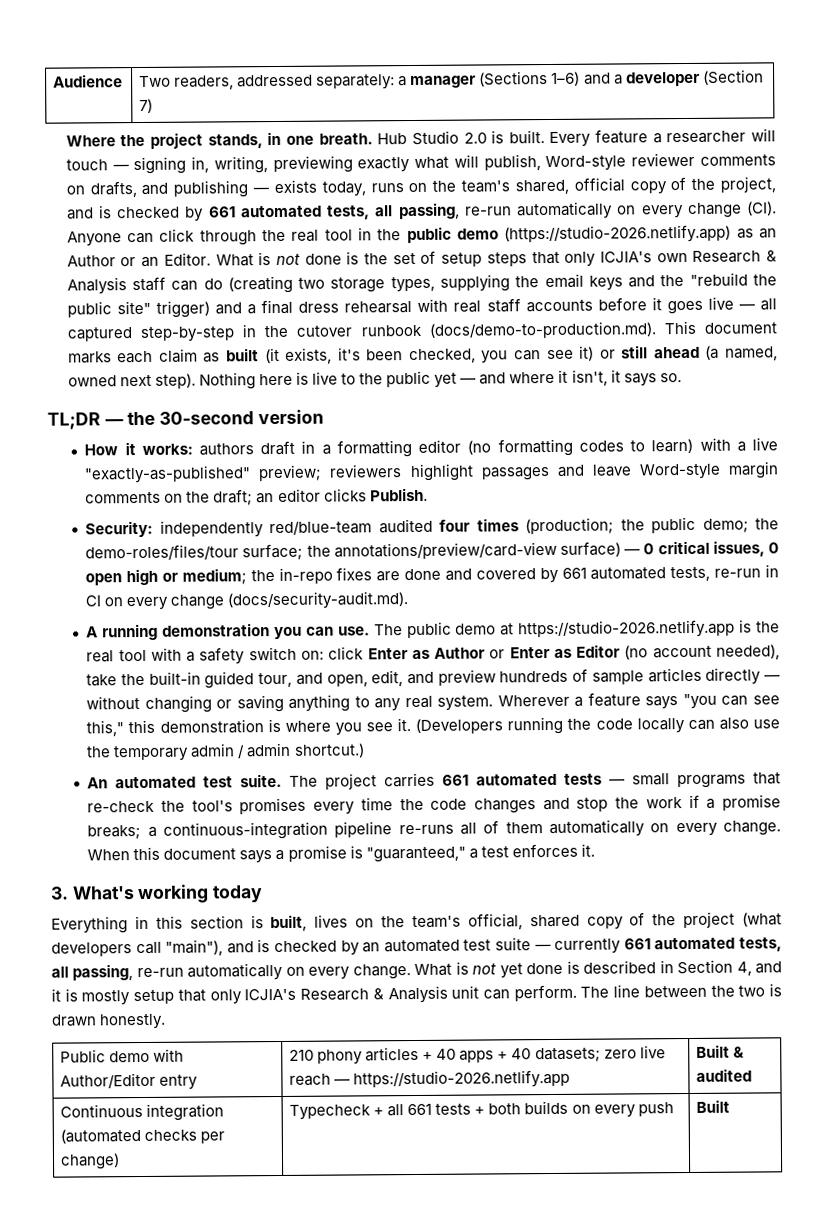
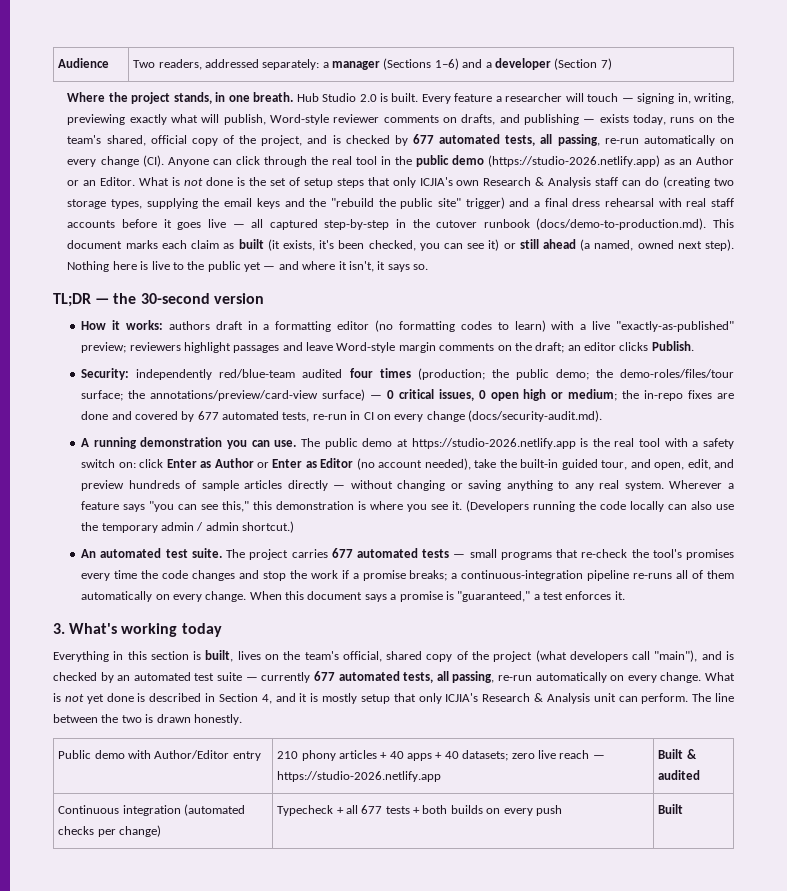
- Every feature a researcher will touch — signing in, writing, previewing exactly what will publish, Word-style reviewer comments on drafts, and publishing — exists today, runs on the team's shared, official copy of the project, and is checked by 661 automated tests, all passing, re-run automatically on every change (CI). Anyone can click through the real tool in the public demo (https://studio-2026.netlify.app) as an Author or an Editor.
+ Every feature a researcher will touch — signing in, writing, previewing exactly what will publish, Word-style reviewer comments on drafts, and publishing — exists today, runs on the team's shared, official copy of the project, and is checked by 677 automated tests, all passing, re-run automatically on every change (CI). Anyone can click through the real tool in the public demo (https://studio-2026.netlify.app) as an Author or an Editor.
- Security: independently red/blue-team audited four times (production; the public demo; the demo-roles/files/tour surface; the annotations/preview/card-view surface) — 0 critical issues, 0 open high or medium; the in-repo fixes are done and covered by 661 automated tests, re-run in CI on every change (docs/security-audit.md).
+ Security: independently red/blue-team audited four times (production; the public demo; the demo-roles/files/tour surface; the annotations/preview/card-view surface) — 0 critical issues, 0 open high or medium; the in-repo fixes are done and covered by 677 automated tests, re-run in CI on every change (docs/security-audit.md).
- The project carries 661 automated tests — small programs that re-check the tool's promises every time the code changes and stop the work if a promise breaks; a continuous-integration pipeline re-runs all of them automatically on every change.
+ The project carries 677 automated tests — small programs that re-check the tool's promises every time the code changes and stop the work if a promise breaks; a continuous-integration pipeline re-runs all of them automatically on every change.
- Everything in this section is built, lives on the team's official, shared copy of the project (what developers call "main"), and is checked by an automated test suite — currently 661 automated tests, all passing, re-run automatically on every change.
+ Everything in this section is built, lives on the team's official, shared copy of the project (what developers call "main"), and is checked by an automated test suite — currently 677 automated tests, all passing, re-run automatically on every change.
- Continuous integration (automated checks per change) | Typecheck + all 661 tests + both builds on every push | Built
+ Continuous integration (automated checks per change) | Typecheck + all 677 tests + both builds on every push | Built

